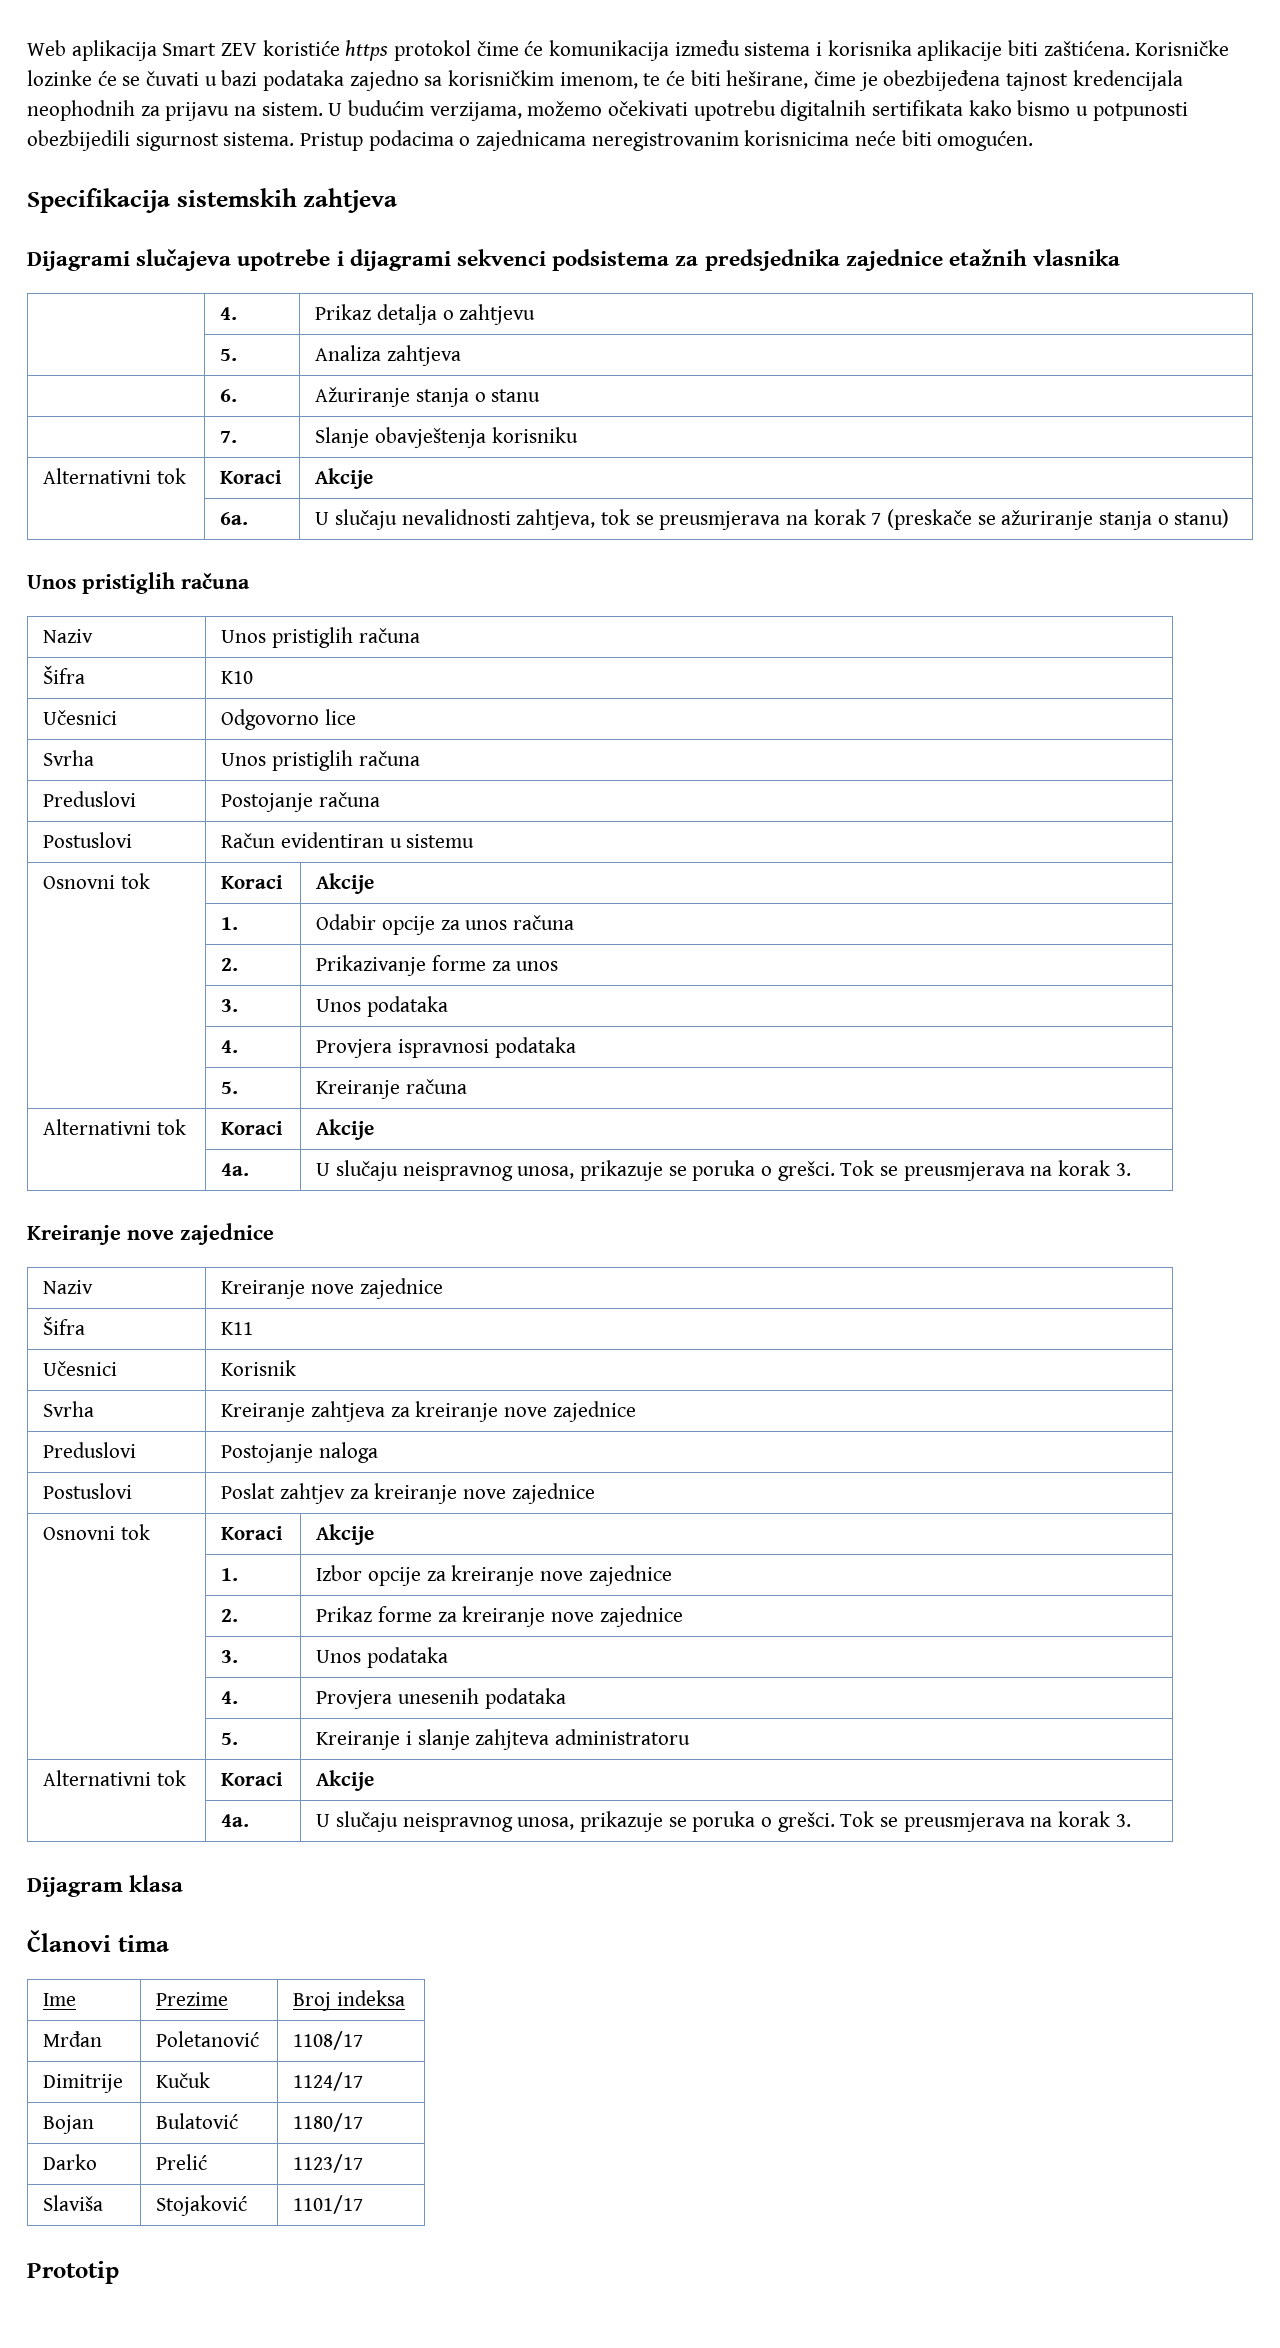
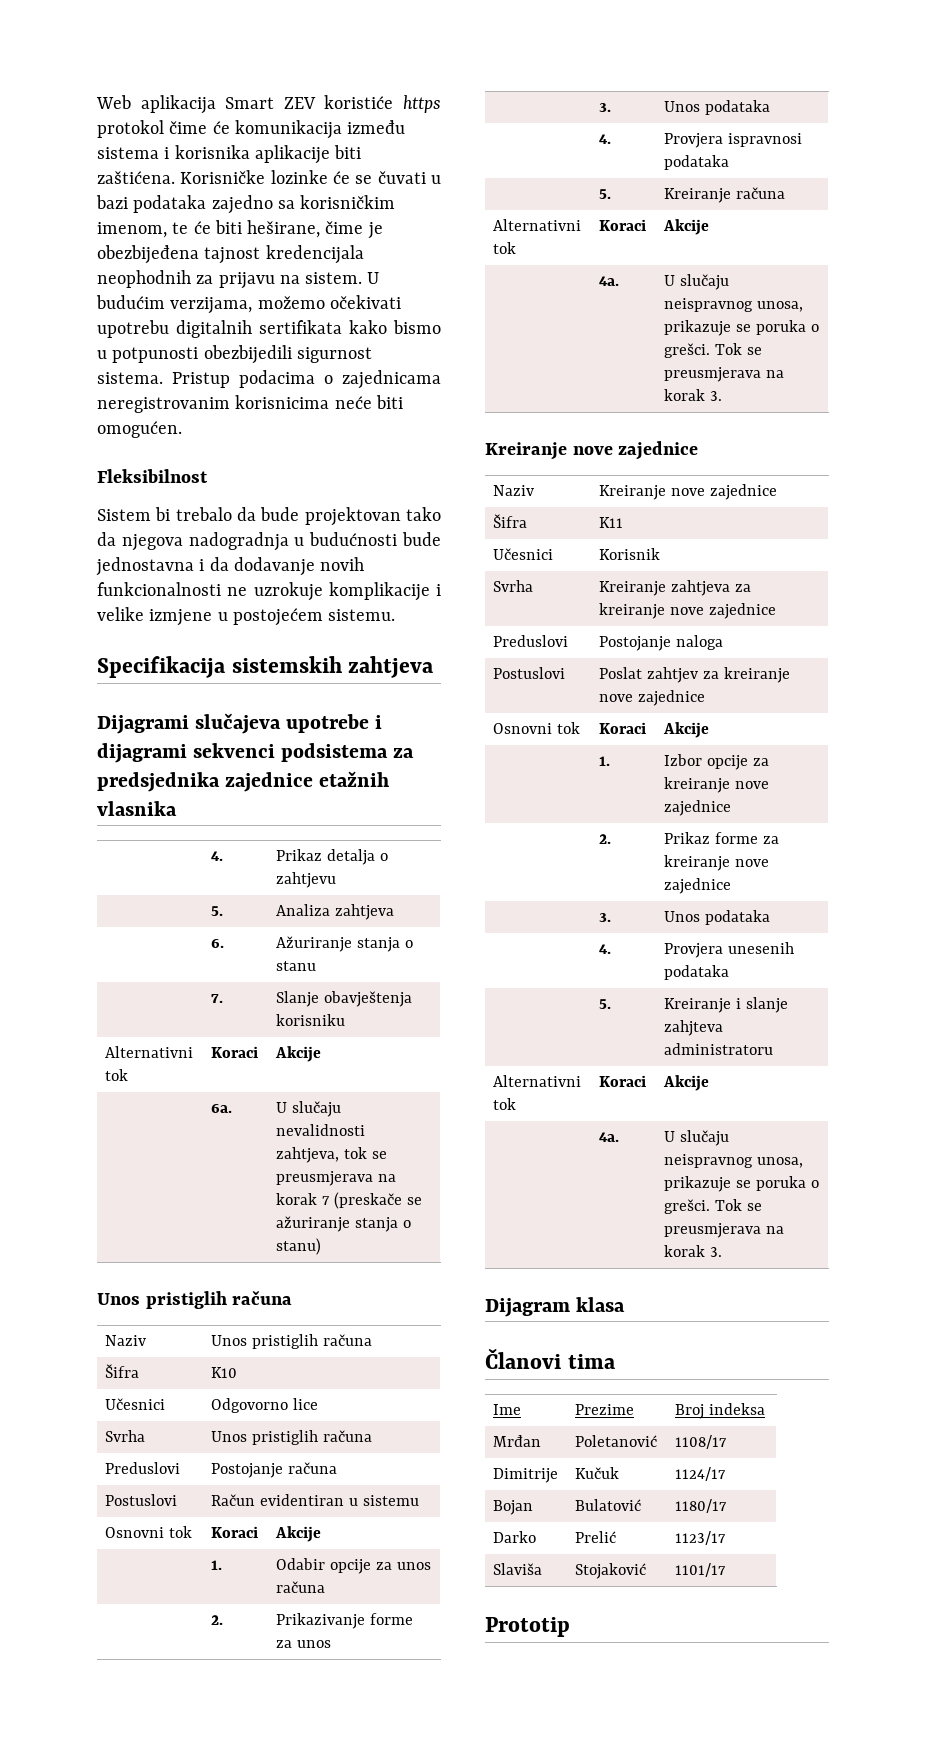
+ Fleksibilnost
+ Sistem bi trebalo da bude projektovan tako da njegova nadogradnja u budućnosti bude jednostavna i da dodavanje novih funkcionalnosti ne uzrokuje komplikacije i velike izmjene u postojećem sistemu.

